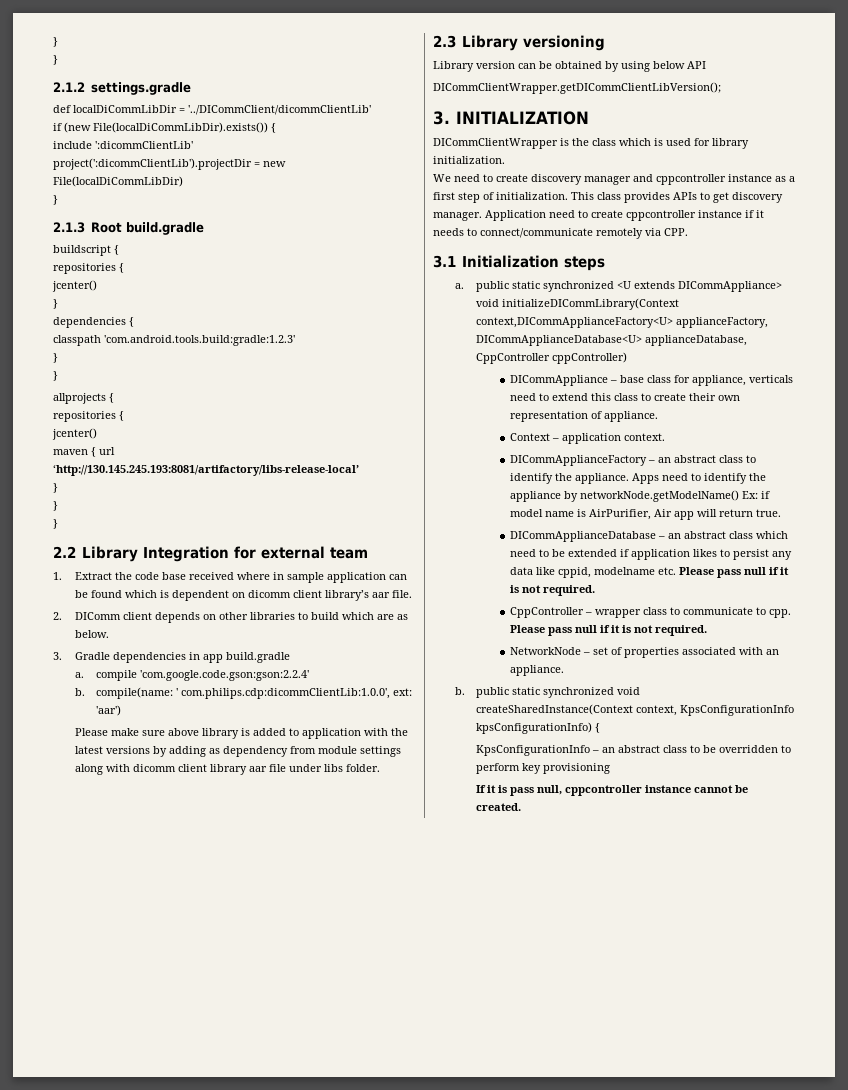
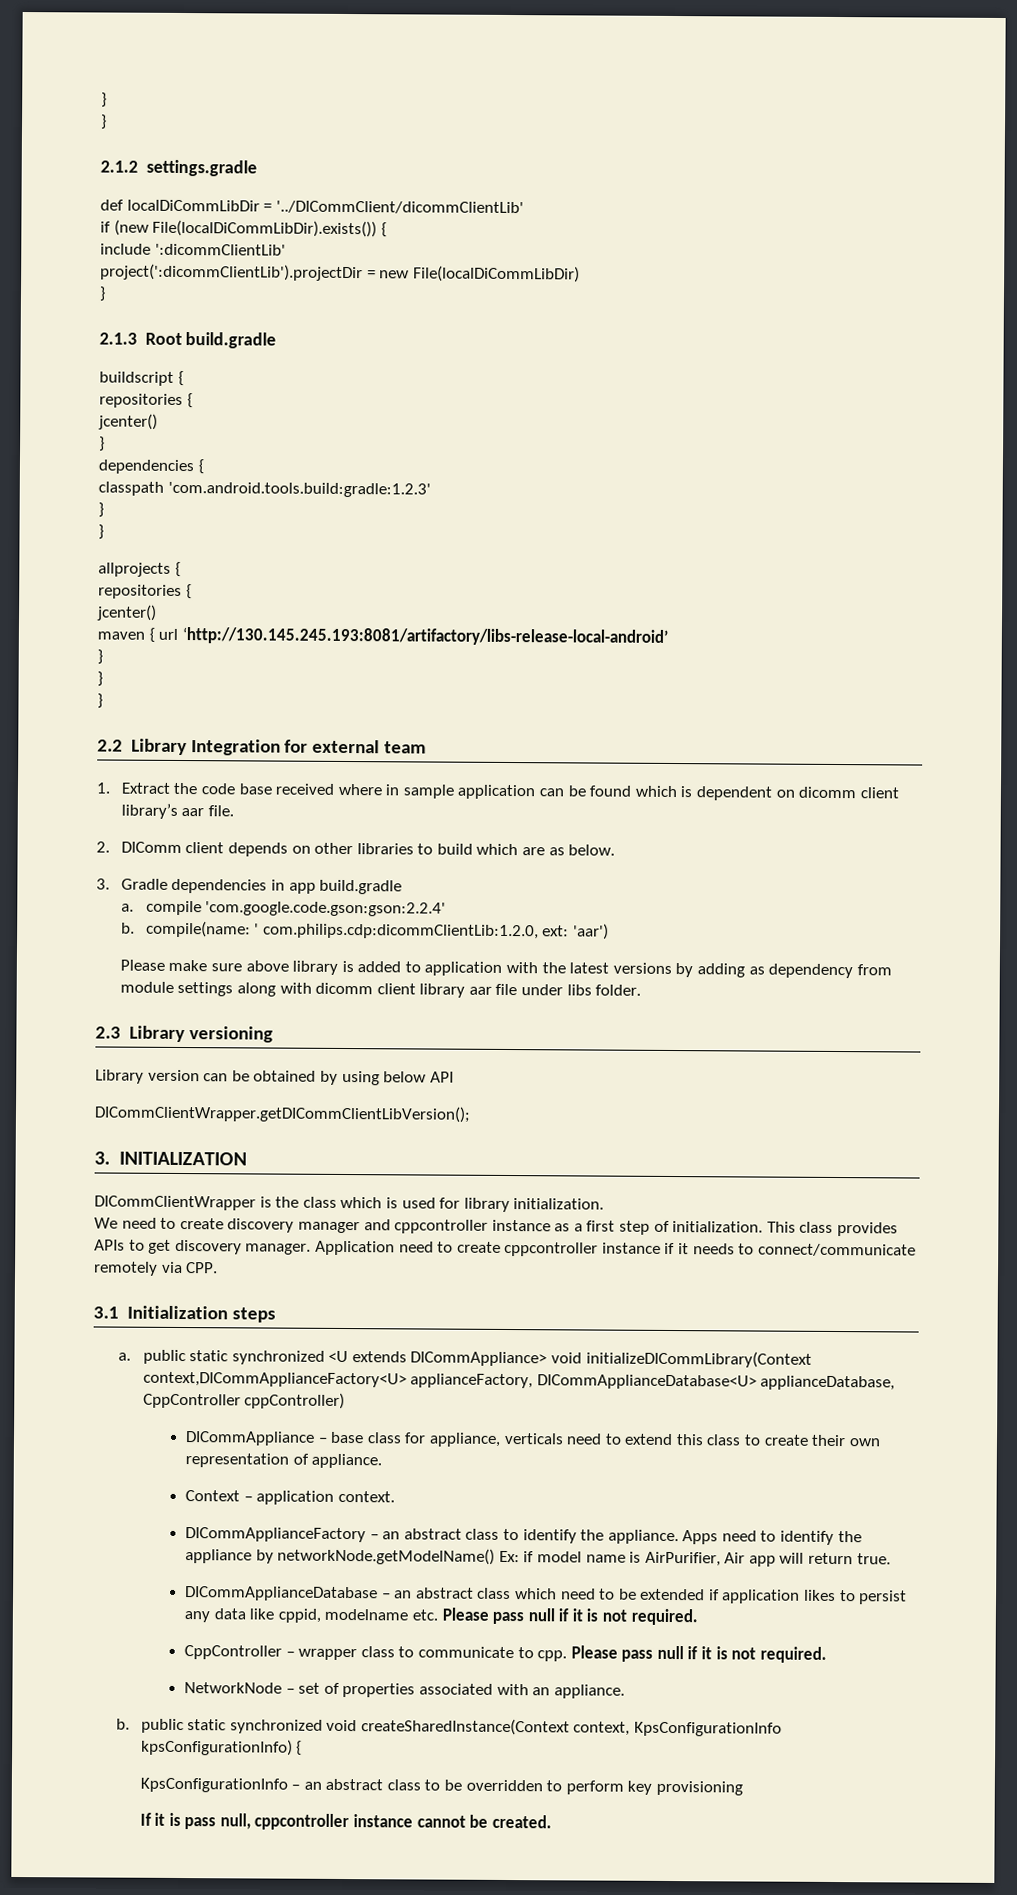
- maven { url ‘http://130.145.245.193:8081/artifactory/libs-release-local’
+ maven { url ‘http://130.145.245.193:8081/artifactory/libs-release-local-android’
- b. compile(name: ' com.philips.cdp:dicommClientLib:1.0.0', ext: 'aar')
+ b. compile(name: ' com.philips.cdp:dicommClientLib:1.2.0, ext: 'aar')

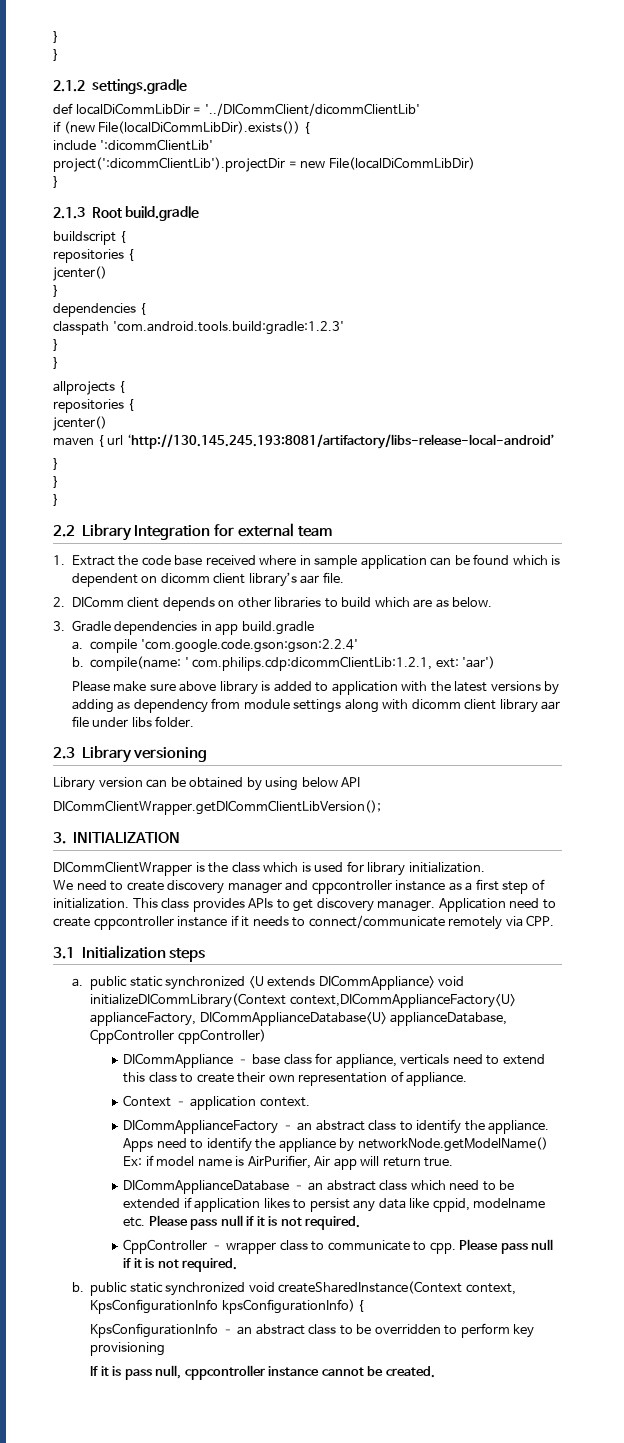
- b. compile(name: ' com.philips.cdp:dicommClientLib:1.2.0, ext: 'aar')
+ b. compile(name: ' com.philips.cdp:dicommClientLib:1.2.1, ext: 'aar')
- NetworkNode – set of properties associated with an appliance.

